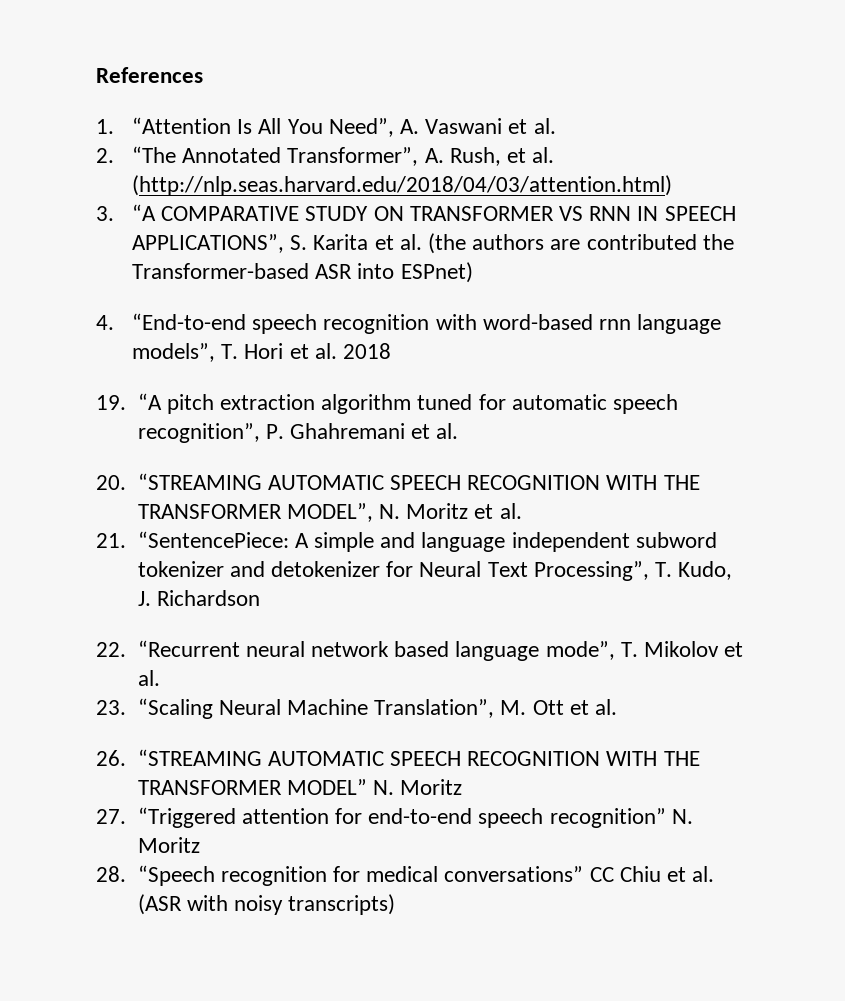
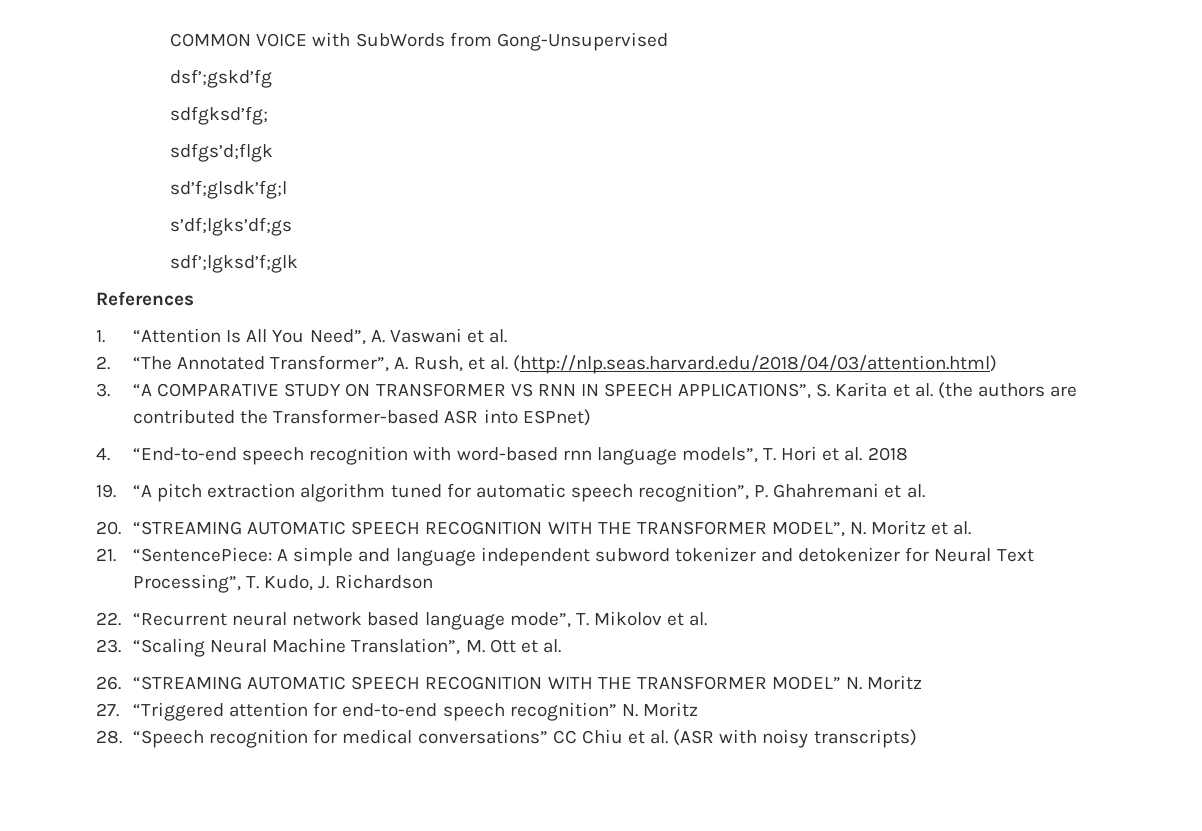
+ COMMON VOICE with SubWords from Gong-Unsupervised
+ dsf’;gskd’fg
+ sdfgksd’fg;
+ sdfgs’d;flgk
+ sd’f;glsdk’fg;l
+ s’df;lgks’df;gs
+ sdf’;lgksd’f;glk

